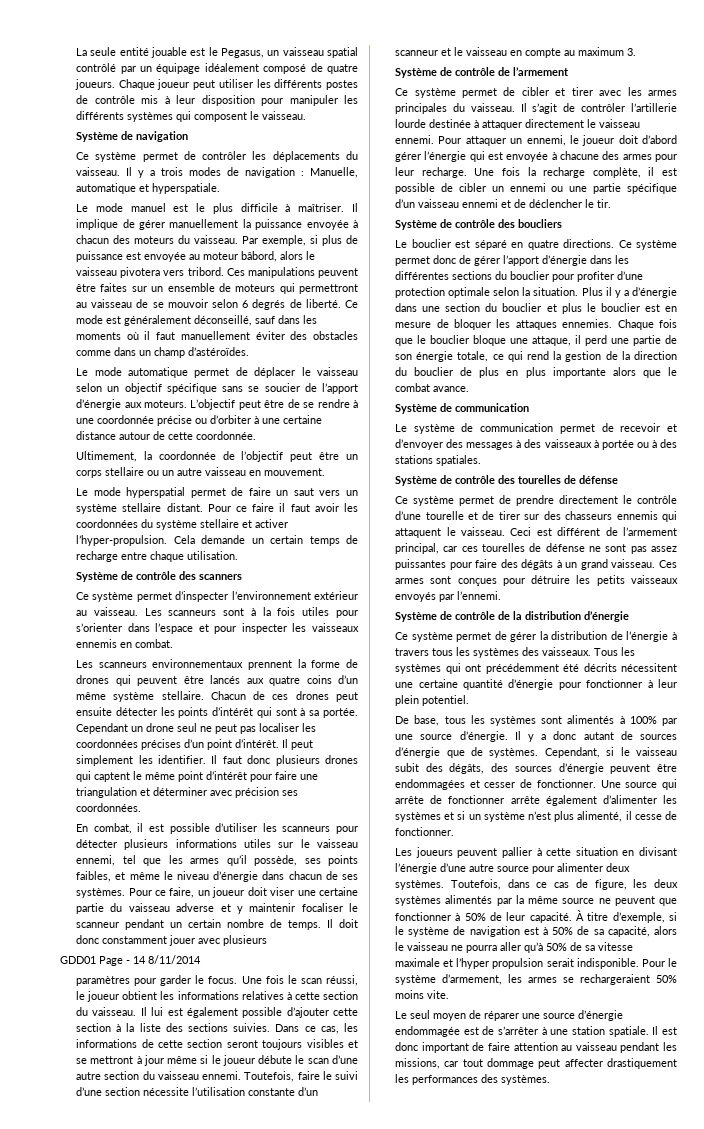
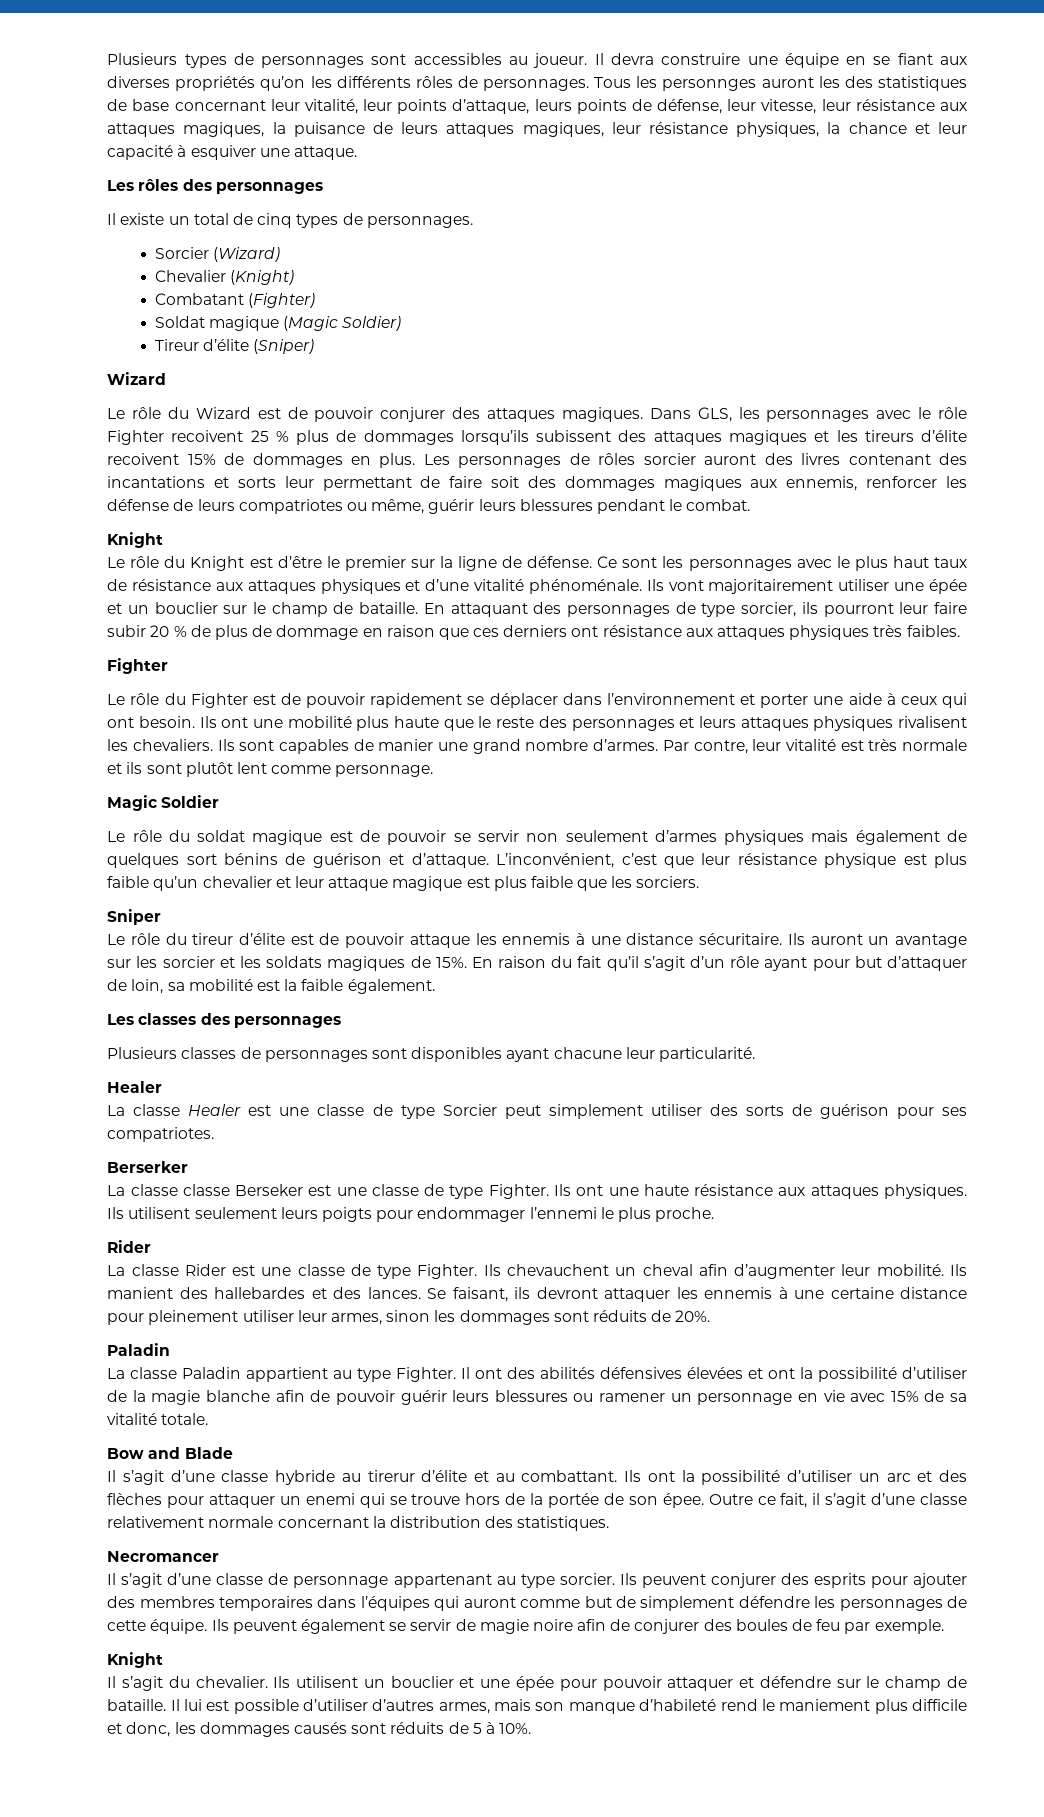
- La seule entité jouable est le Pegasus, un vaisseau spatial contrôlé par un équipage idéalement composé de quatre joueurs. Chaque joueur peut utiliser les différents postes de contrôle mis à leur disposition pour manipuler les différents systèmes qui composent le vaisseau.
- Système de navigation
- Ce système permet de contrôler les déplacements du vaisseau. Il y a trois modes de navigation : Manuelle, automatique et hyperspatiale.
- Le mode manuel est le plus difficile à maîtriser. Il implique de gérer manuellement la puissance envoyée à chacun des moteurs du vaisseau. Par exemple, si plus de puissance est envoyée au moteur bâbord, alors le vaisseau pivotera vers tribord. Ces manipulations peuvent être faites sur un ensemble de moteurs qui permettront au vaisseau de se mouvoir selon 6 degrés de liberté. Ce mode est généralement déconseillé, sauf dans les moments où il faut manuellement éviter des obstacles comme dans un champ d’astéroïdes.
- Le mode automatique permet de déplacer le vaisseau selon un objectif spécifique sans se soucier de l’apport d’énergie aux moteurs. L’objectif peut être de se rendre à une coordonnée précise ou d’orbiter à une certaine distance autour de cette coordonnée.
- Ultimement, la coordonnée de l’objectif peut être un corps stellaire ou un autre vaisseau en mouvement.
- Le mode hyperspatial permet de faire un saut vers un système stellaire distant. Pour ce faire il faut avoir les coordonnées du système stellaire et activer l’hyper-propulsion. Cela demande un certain temps de recharge entre chaque utilisation.
- Système de contrôle des scanners
- Ce système permet d’inspecter l’environnement extérieur au vaisseau. Les scanneurs sont à la fois utiles pour s’orienter dans l’espace et pour inspecter les vaisseaux ennemis en combat.
- Les scanneurs environnementaux prennent la forme de drones qui peuvent être lancés aux quatre coins d’un même système stellaire. Chacun de ces drones peut ensuite détecter les points d’intérêt qui sont à sa portée. Cependant un drone seul ne peut pas localiser les coordonnées précises d’un point d’intérêt. Il peut simplement les identifier. Il faut donc plusieurs drones qui captent le même point d’intérêt pour faire une triangulation et déterminer avec précision ses coordonnées.
- En combat, il est possible d’utiliser les scanneurs pour détecter plusieurs informations utiles sur le vaisseau ennemi, tel que les armes qu’il possède, ses points faibles, et même le niveau d’énergie dans chacun de ses systèmes. Pour ce faire, un joueur doit viser une certaine partie du vaisseau adverse et y maintenir focaliser le scanneur pendant un certain nombre de temps. Il doit donc constamment jouer avec plusieurs
- GDD01 Page - 14 8/11/2014
- paramètres pour garder le focus. Une fois le scan réussi, le joueur obtient les informations relatives à cette section du vaisseau. Il lui est également possible d’ajouter cette section à la liste des sections suivies. Dans ce cas, les informations de cette section seront toujours visibles et se mettront à jour même si le joueur débute le scan d’une autre section du vaisseau ennemi. Toutefois, faire le suivi d’une section nécessite l’utilisation constante d’un scanneur et le vaisseau en compte au maximum 3.
- Système de contrôle de l’armement
- Ce système permet de cibler et tirer avec les armes principales du vaisseau. Il s’agit de contrôler l’artillerie lourde destinée à attaquer directement le vaisseau ennemi. Pour attaquer un ennemi, le joueur doit d’abord gérer l’énergie qui est envoyée à chacune des armes pour leur recharge. Une fois la recharge complète, il est possible de cibler un ennemi ou une partie spécifique d’un vaisseau ennemi et de déclencher le tir.
- Système de contrôle des boucliers
- Le bouclier est séparé en quatre directions. Ce système permet donc de gérer l’apport d’énergie dans les différentes sections du bouclier pour profiter d’une protection optimale selon la situation. Plus il y a d’énergie dans une section du bouclier et plus le bouclier est en mesure de bloquer les attaques ennemies. Chaque fois que le bouclier bloque une attaque, il perd une partie de son énergie totale, ce qui rend la gestion de la direction du bouclier de plus en plus importante alors que le combat avance.
- Système de communication
- Le système de communication permet de recevoir et d’envoyer des messages à des vaisseaux à portée ou à des stations spatiales.
- Système de contrôle des tourelles de défense
- Ce système permet de prendre directement le contrôle d’une tourelle et de tirer sur des chasseurs ennemis qui attaquent le vaisseau. Ceci est différent de l’armement principal, car ces tourelles de défense ne sont pas assez puissantes pour faire des dégâts à un grand vaisseau. Ces armes sont conçues pour détruire les petits vaisseaux envoyés par l’ennemi.
- Système de contrôle de la distribution d’énergie
- Ce système permet de gérer la distribution de l’énergie à travers tous les systèmes des vaisseaux. Tous les systèmes qui ont précédemment été décrits nécessitent une certaine quantité d’énergie pour fonctionner à leur plein potentiel.
- De base, tous les systèmes sont alimentés à 100% par une source d’énergie. Il y a donc autant de sources d’énergie que de systèmes. Cependant, si le vaisseau subit des dégâts, des sources d’énergie peuvent être endommagées et cesser de fonctionner. Une source qui arrête de fonctionner arrête également d’alimenter les systèmes et si un système n’est plus alimenté, il cesse de fonctionner.
- Les joueurs peuvent pallier à cette situation en divisant l’énergie d’une autre source pour alimenter deux systèmes. Toutefois, dans ce cas de figure, les deux systèmes alimentés par la même source ne peuvent que fonctionner à 50% de leur capacité. À titre d’exemple, si le système de navigation est à 50% de sa capacité, alors le vaisseau ne pourra aller qu’à 50% de sa vitesse maximale et l’hyper propulsion serait indisponible. Pour le système d’armement, les armes se rechargeraient 50% moins vite.
- Le seul moyen de réparer une source d’énergie endommagée est de s’arrêter à une station spatiale. Il est donc important de faire attention au vaisseau pendant les missions, car tout dommage peut affecter drastiquement les performances des systèmes.
+ Plusieurs types de personnages sont accessibles au joueur. Il devra construire une équipe en se fiant aux diverses propriétés qu’on les différents rôles de personnages. Tous les personnges auront les des statistiques de base concernant leur vitalité, leur points d’attaque, leurs points de défense, leur vitesse, leur résistance aux attaques magiques, la puisance de leurs attaques magiques, leur résistance physiques, la chance et leur capacité à esquiver une attaque.
+ Les rôles des personnages
+ Il existe un total de cinq types de personnages.
+ Sorcier (Wizard)
+ Chevalier (Knight)
+ Combatant (Fighter)
+ Soldat magique (Magic Soldier)
+ Tireur d’élite (Sniper)
+ Wizard
+ Le rôle du Wizard est de pouvoir conjurer des attaques magiques. Dans GLS, les personnages avec le rôle Fighter recoivent 25 % plus de dommages lorsqu’ils subissent des attaques magiques et les tireurs d’élite recoivent 15% de dommages en plus. Les personnages de rôles sorcier auront des livres contenant des incantations et sorts leur permettant de faire soit des dommages magiques aux ennemis, renforcer les défense de leurs compatriotes ou même, guérir leurs blessures pendant le combat.
+ Knight
+ Le rôle du Knight est d’être le premier sur la ligne de défense. Ce sont les personnages avec le plus haut taux de résistance aux attaques physiques et d’une vitalité phénoménale. Ils vont majoritairement utiliser une épée et un bouclier sur le champ de bataille. En attaquant des personnages de type sorcier, ils pourront leur faire subir 20 % de plus de dommage en raison que ces derniers ont résistance aux attaques physiques très faibles.
+ Fighter
+ Le rôle du Fighter est de pouvoir rapidement se déplacer dans l’environnement et porter une aide à ceux qui ont besoin. Ils ont une mobilité plus haute que le reste des personnages et leurs attaques physiques rivalisent les chevaliers. Ils sont capables de manier une grand nombre d’armes. Par contre, leur vitalité est très normale et ils sont plutôt lent comme personnage.
+ Magic Soldier
+ Le rôle du soldat magique est de pouvoir se servir non seulement d’armes physiques mais également de quelques sort bénins de guérison et d’attaque. L’inconvénient, c’est que leur résistance physique est plus faible qu’un chevalier et leur attaque magique est plus faible que les sorciers.
+ Sniper
+ Le rôle du tireur d’élite est de pouvoir attaque les ennemis à une distance sécuritaire. Ils auront un avantage sur les sorcier et les soldats magiques de 15%. En raison du fait qu’il s’agit d’un rôle ayant pour but d’attaquer de loin, sa mobilité est la faible également.
+ Les classes des personnages
+ Plusieurs classes de personnages sont disponibles ayant chacune leur particularité.
+ Healer
+ La classe Healer est une classe de type Sorcier peut simplement utiliser des sorts de guérison pour ses compatriotes.
+ Berserker
+ La classe classe Berseker est une classe de type Fighter. Ils ont une haute résistance aux attaques physiques. Ils utilisent seulement leurs poigts pour endommager l’ennemi le plus proche.
+ Rider
+ La classe Rider est une classe de type Fighter. Ils chevauchent un cheval afin d’augmenter leur mobilité. Ils manient des hallebardes et des lances. Se faisant, ils devront attaquer les ennemis à une certaine distance pour pleinement utiliser leur armes, sinon les dommages sont réduits de 20%.
+ Paladin
+ La classe Paladin appartient au type Fighter. Il ont des abilités défensives élevées et ont la possibilité d’utiliser de la magie blanche afin de pouvoir guérir leurs blessures ou ramener un personnage en vie avec 15% de sa vitalité totale.
+ Bow and Blade
+ Il s’agit d’une classe hybride au tirerur d’élite et au combattant. Ils ont la possibilité d’utiliser un arc et des flèches pour attaquer un enemi qui se trouve hors de la portée de son épee. Outre ce fait, il s’agit d’une classe relativement normale concernant la distribution des statistiques.
+ Necromancer
+ Il s’agit d’une classe de personnage appartenant au type sorcier. Ils peuvent conjurer des esprits pour ajouter des membres temporaires dans l’équipes qui auront comme but de simplement défendre les personnages de cette équipe. Ils peuvent également se servir de magie noire afin de conjurer des boules de feu par exemple.
+ Knight
+ Il s’agit du chevalier. Ils utilisent un bouclier et une épée pour pouvoir attaquer et défendre sur le champ de bataille. Il lui est possible d’utiliser d’autres armes, mais son manque d’habileté rend le maniement plus difficile et donc, les dommages causés sont réduits de 5 à 10%.

